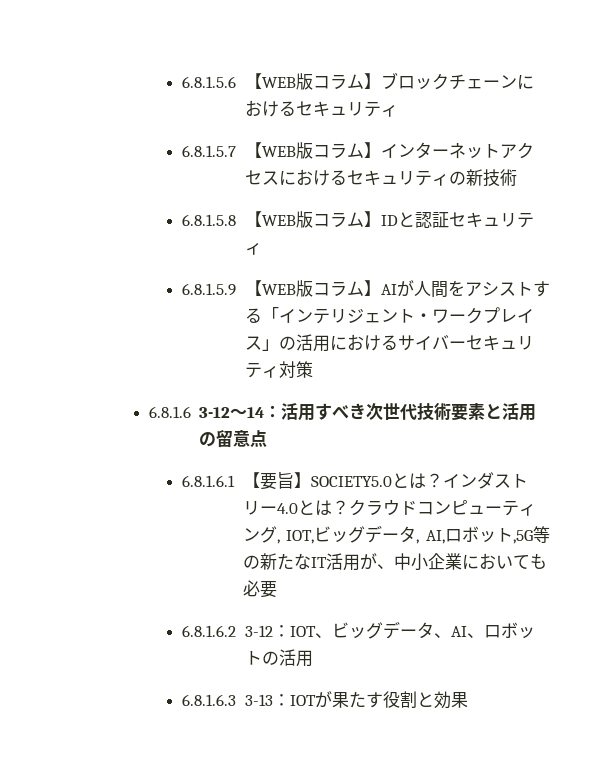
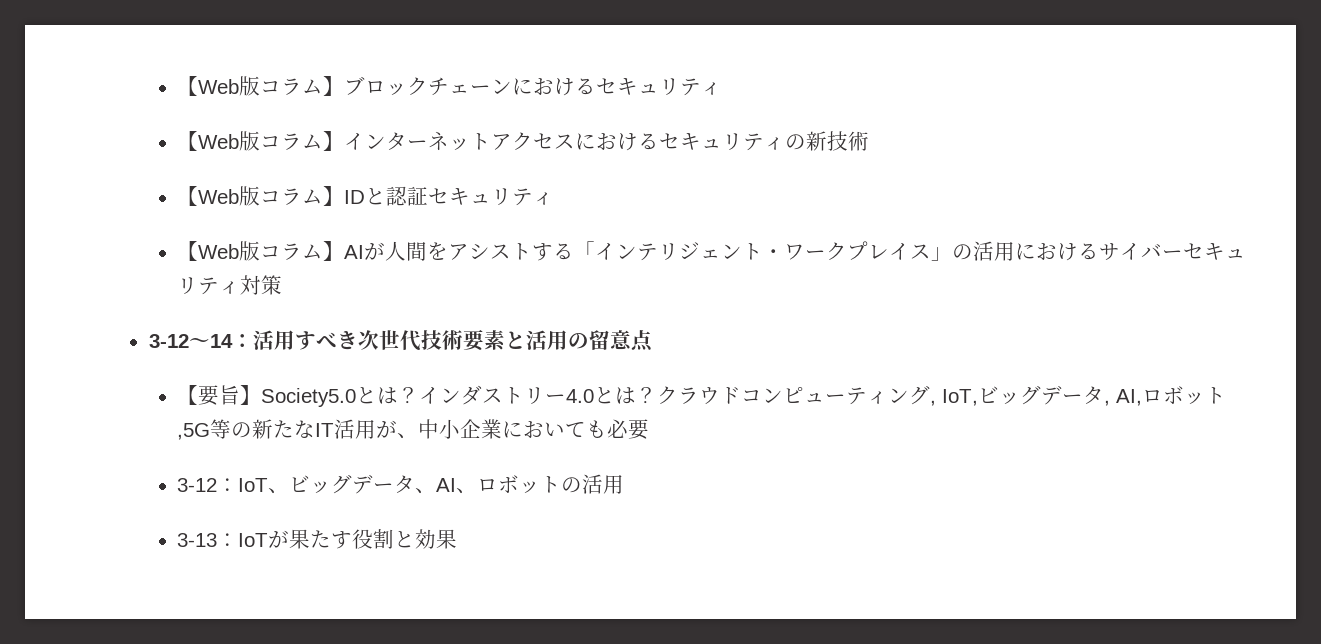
- 6.8.1.5.6【WEB版コラム】ブロックチェーンにおけるセキュリティ
+ 【Web版コラム】ブロックチェーンにおけるセキュリティ
- 6.8.1.5.7【WEB版コラム】インターネットアクセスにおけるセキュリティの新技術
+ 【Web版コラム】インターネットアクセスにおけるセキュリティの新技術
- 6.8.1.5.8【WEB版コラム】IDと認証セキュリティ
+ 【Web版コラム】IDと認証セキュリティ
- 6.8.1.5.9【WEB版コラム】AIが人間をアシストする「インテリジェント・ワークプレイス」の活用におけるサイバーセキュリティ対策
+ 【Web版コラム】AIが人間をアシストする「インテリジェント・ワークプレイス」の活用におけるサイバーセキュリティ対策
- 6.8.1.6 3-12～14：活用すべき次世代技術要素と活用の留意点
+ 3-12～14：活用すべき次世代技術要素と活用の留意点
- 6.8.1.6.1【要旨】SOCIETY5.0とは？
+ 【要旨】Society5.0とは？
- クラウドコンピューティング, IOT,ビッグデータ, AI,ロボット,5G等の新たなIT活用が、中小企業においても必要
+ クラウドコンピューティング, IoT,ビッグデータ, AI,ロボット,5G等の新たなIT活用が、中小企業においても必要
- 6.8.1.6.2 3-12：IOT、ビッグデータ、AI、ロボットの活用
+ 3-12：IoT、ビッグデータ、AI、ロボットの活用
- 6.8.1.6.3 3-13：IOTが果たす役割と効果
+ 3-13：IoTが果たす役割と効果

